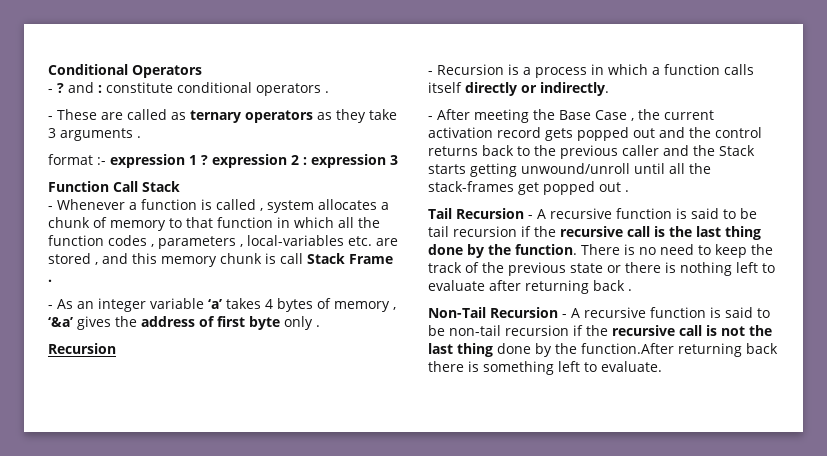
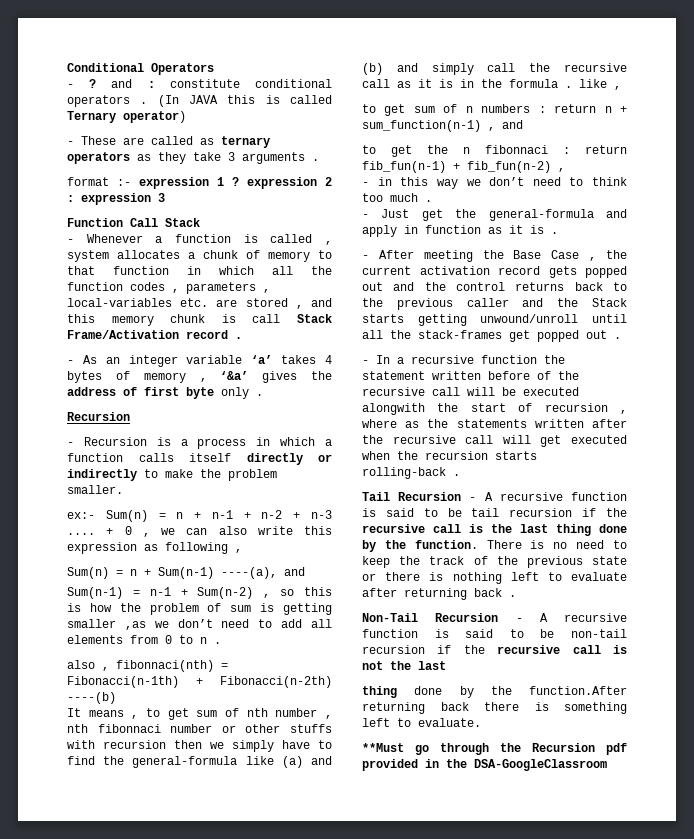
+ (In JAVA this is called Ternary operator)
- - Whenever a function is called , system allocates a chunk of memory to that function in which all the function codes , parameters , local-variables etc. are stored , and this memory chunk is call Stack Frame .
+ - Whenever a function is called , system allocates a chunk of memory to that function in which all the function codes , parameters , local-variables etc. are stored , and this memory chunk is call Stack Frame/Activation record .
- - Recursion is a process in which a function calls itself directly or indirectly.
+ - Recursion is a process in which a function calls itself directly or indirectly to make the problem smaller.
+ ex:- Sum(n) = n + n-1 + n-2 + n-3 .... + 0 , we can also write this expression as following ,
+ Sum(n) = n + Sum(n-1) ----(a), and
+ Sum(n-1) = n-1 + Sum(n-2) , so this is how the problem of sum is getting smaller ,as we don’t need to add all elements from 0 to n .
+ also , fibonnaci(nth) = Fibonacci(n-1th) + Fibonacci(n-2th) ----(b)
+ It means , to get sum of nth number , nth fibonnaci number or other stuffs with recursion then we simply have to find the general-formula like (a) and (b) and simply call the recursive call as it is in the formula . like ,
+ to get sum of n numbers : return n + sum_function(n-1) , and
+ to get the n fibonnaci : return fib_fun(n-1) + fib_fun(n-2) ,
+ - in this way we don’t need to think too much .
+ - Just get the general-formula and apply in function as it is .
+ - In a recursive function the statement written before of the recursive call will be executed alongwith the start of recursion , where as the statements written after the recursive call will get executed when the recursion starts rolling-back .
- Non-Tail Recursion - A recursive function is said to be non-tail recursion if the recursive call is not the last thing done by the function.After returning back there is something left to evaluate.
+ Non-Tail Recursion - A recursive function is said to be non-tail recursion if the recursive call is not the last
+ thing done by the function.After returning back there is something left to evaluate.
+ **Must go through the Recursion pdf provided in the DSA-GoogleClassroom

